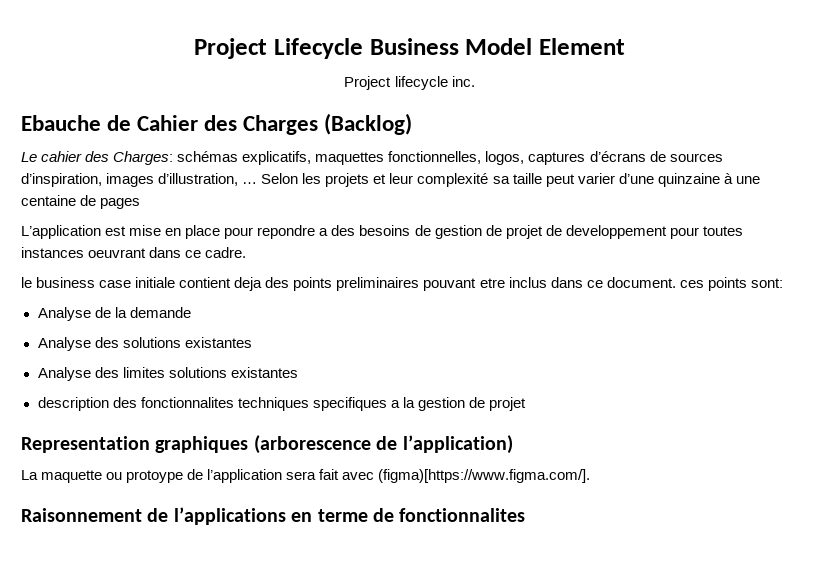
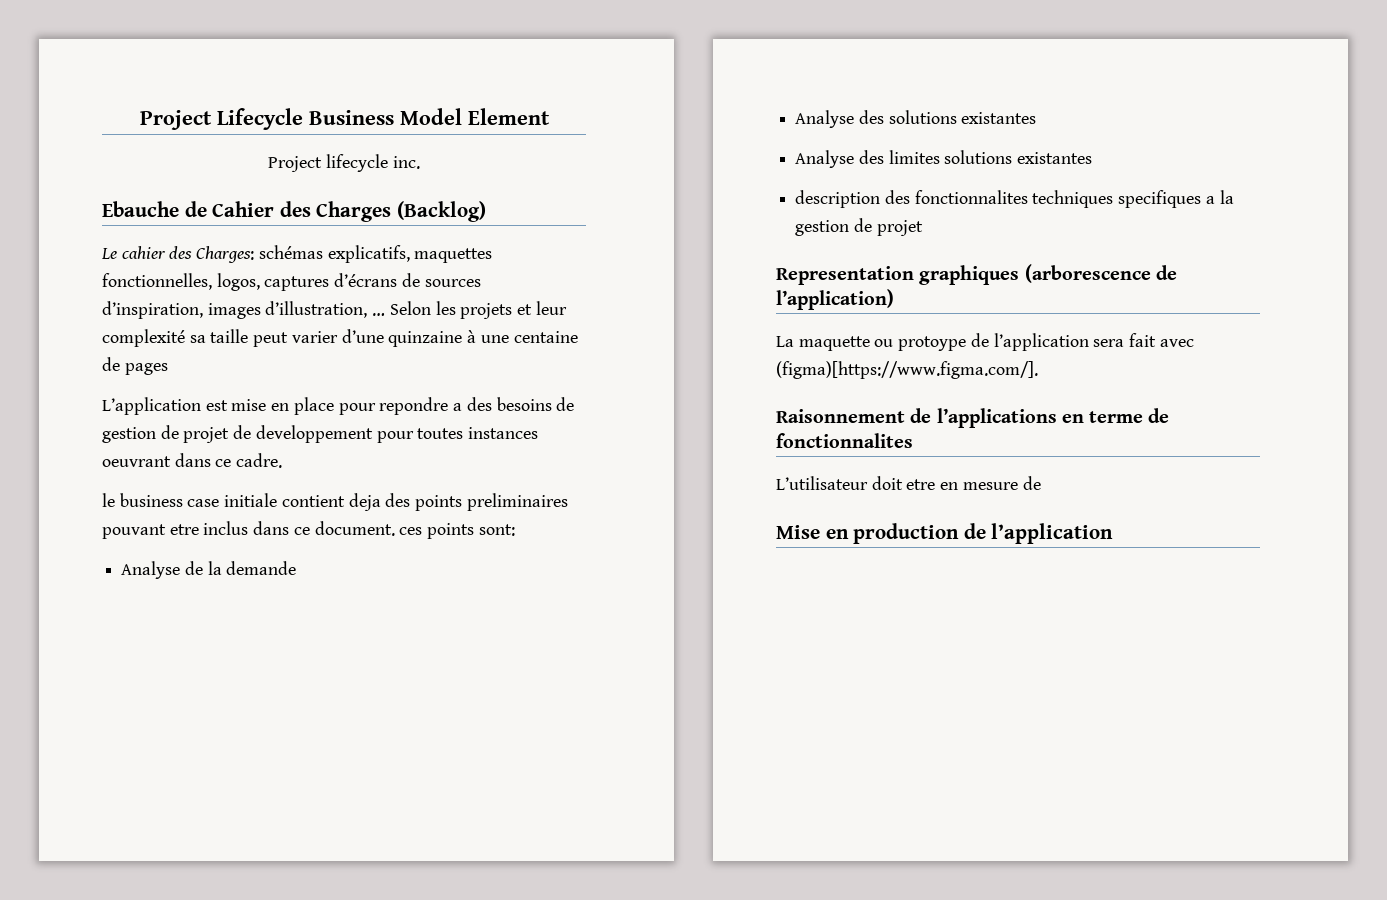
+ L’utilisateur doit etre en mesure de
+ Mise en production de l’application

